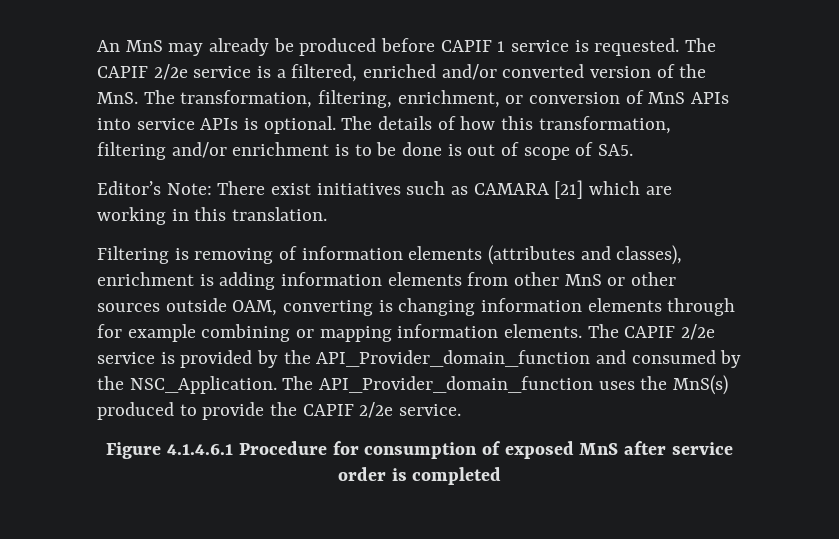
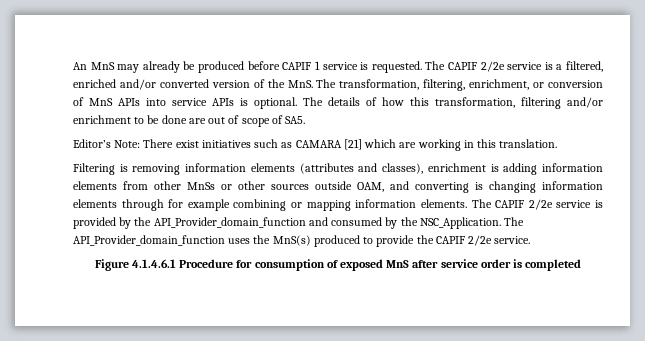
- The details of how this transformation, filtering and/or enrichment is to be done is out of scope of SA5.
+ The details of how this transformation, filtering and/or enrichment to be done are out of scope of SA5.
- Filtering is removing of information elements (attributes and classes), enrichment is adding information elements from other MnS or other sources outside OAM, converting is changing information elements through for example combining or mapping information elements.
+ Filtering is removing information elements (attributes and classes), enrichment is adding information elements from other MnSs or other sources outside OAM, and converting is changing information elements through for example combining or mapping information elements.

